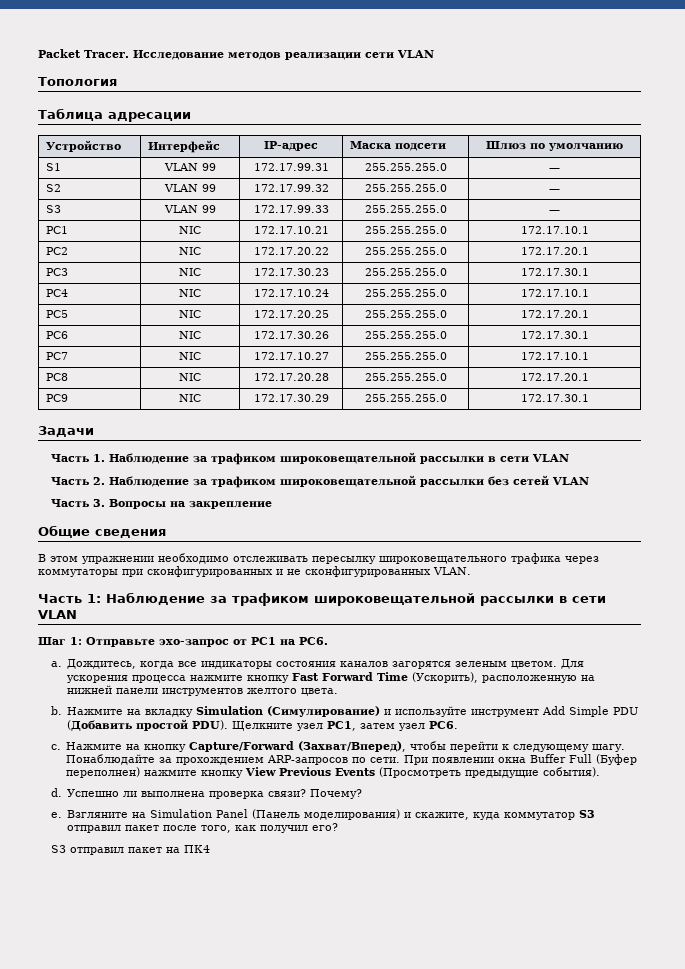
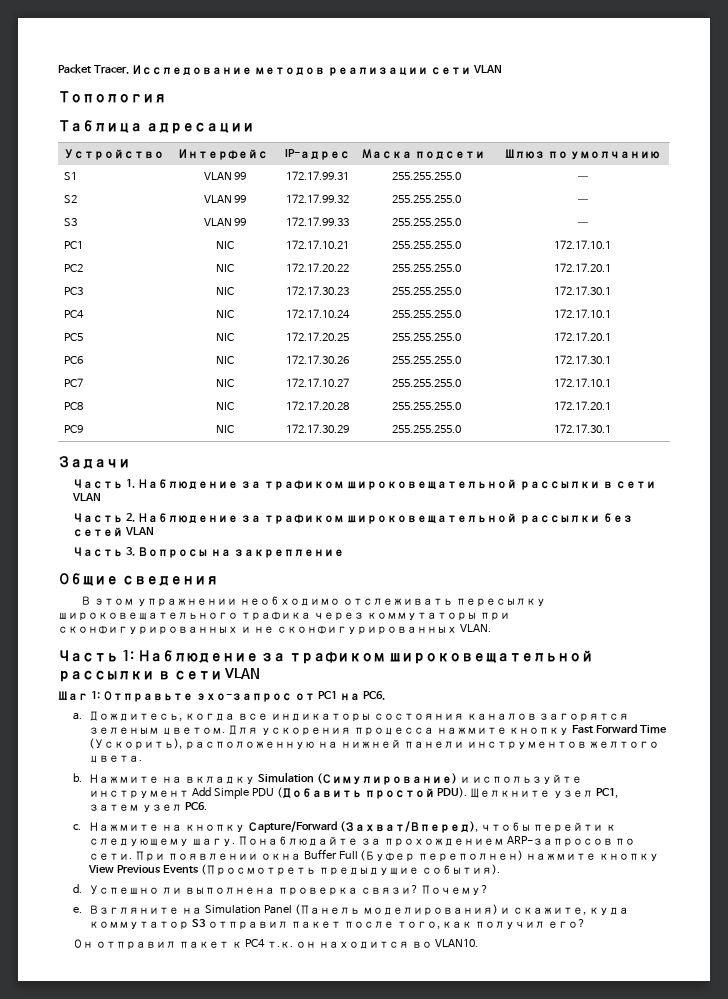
- S3 отправил пакет на ПК4
+ Он отправил пакет к PC4 т.к. он находится во VLAN10.

